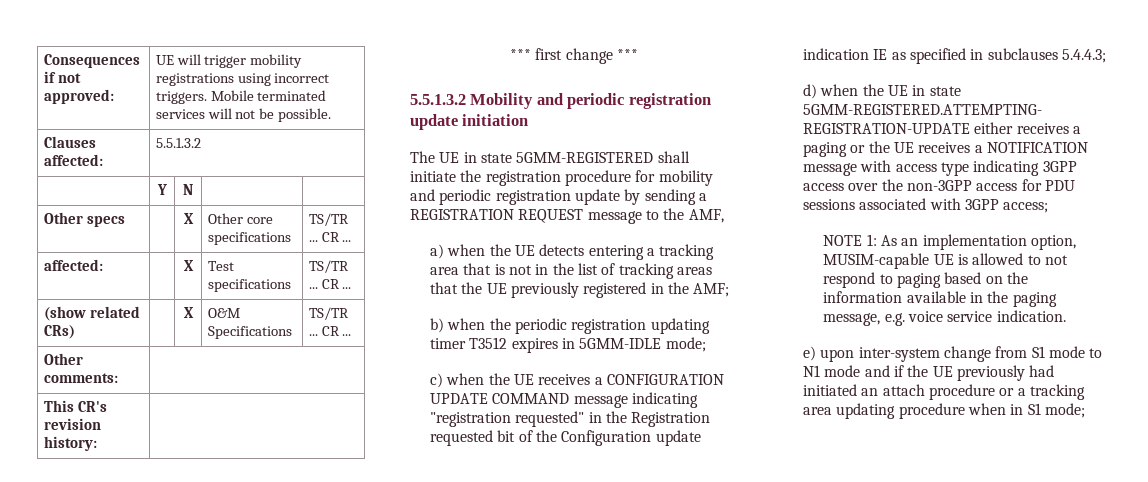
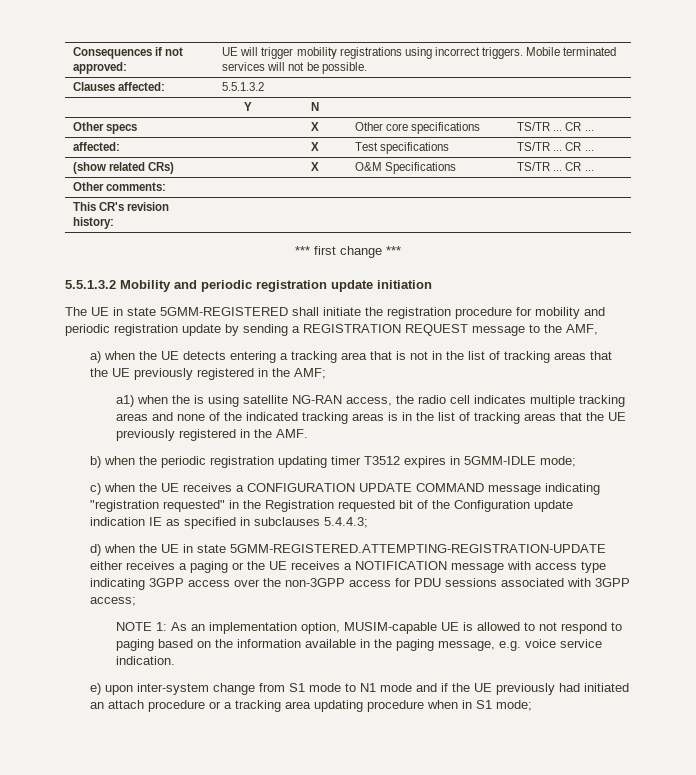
+ a1) when the is using satellite NG-RAN access, the radio cell indicates multiple tracking areas and none of the indicated tracking areas is in the list of tracking areas that the UE previously registered in the AMF.

